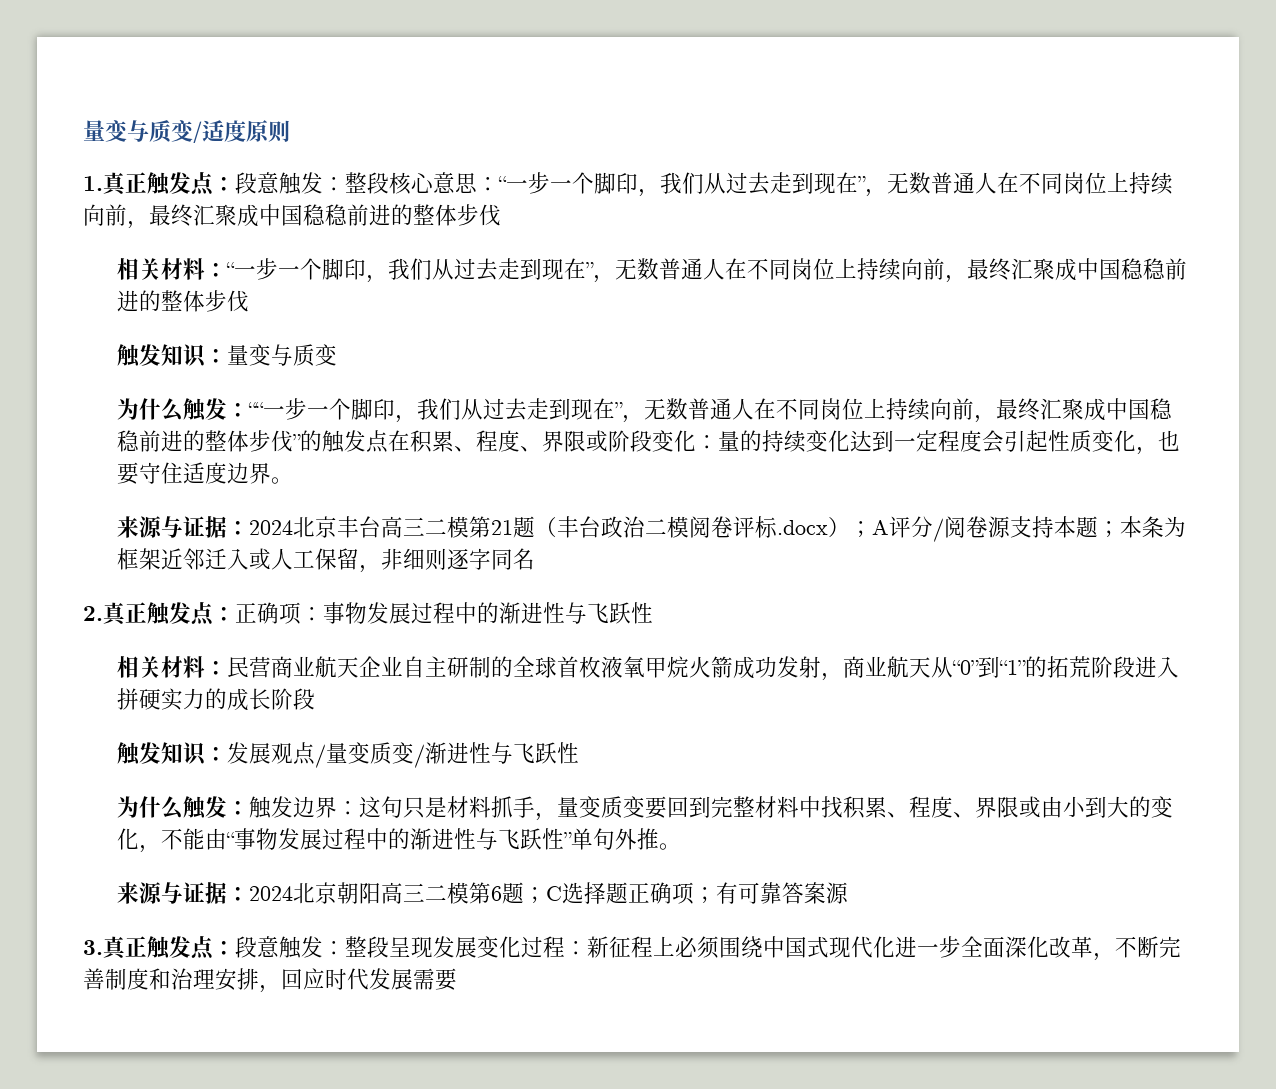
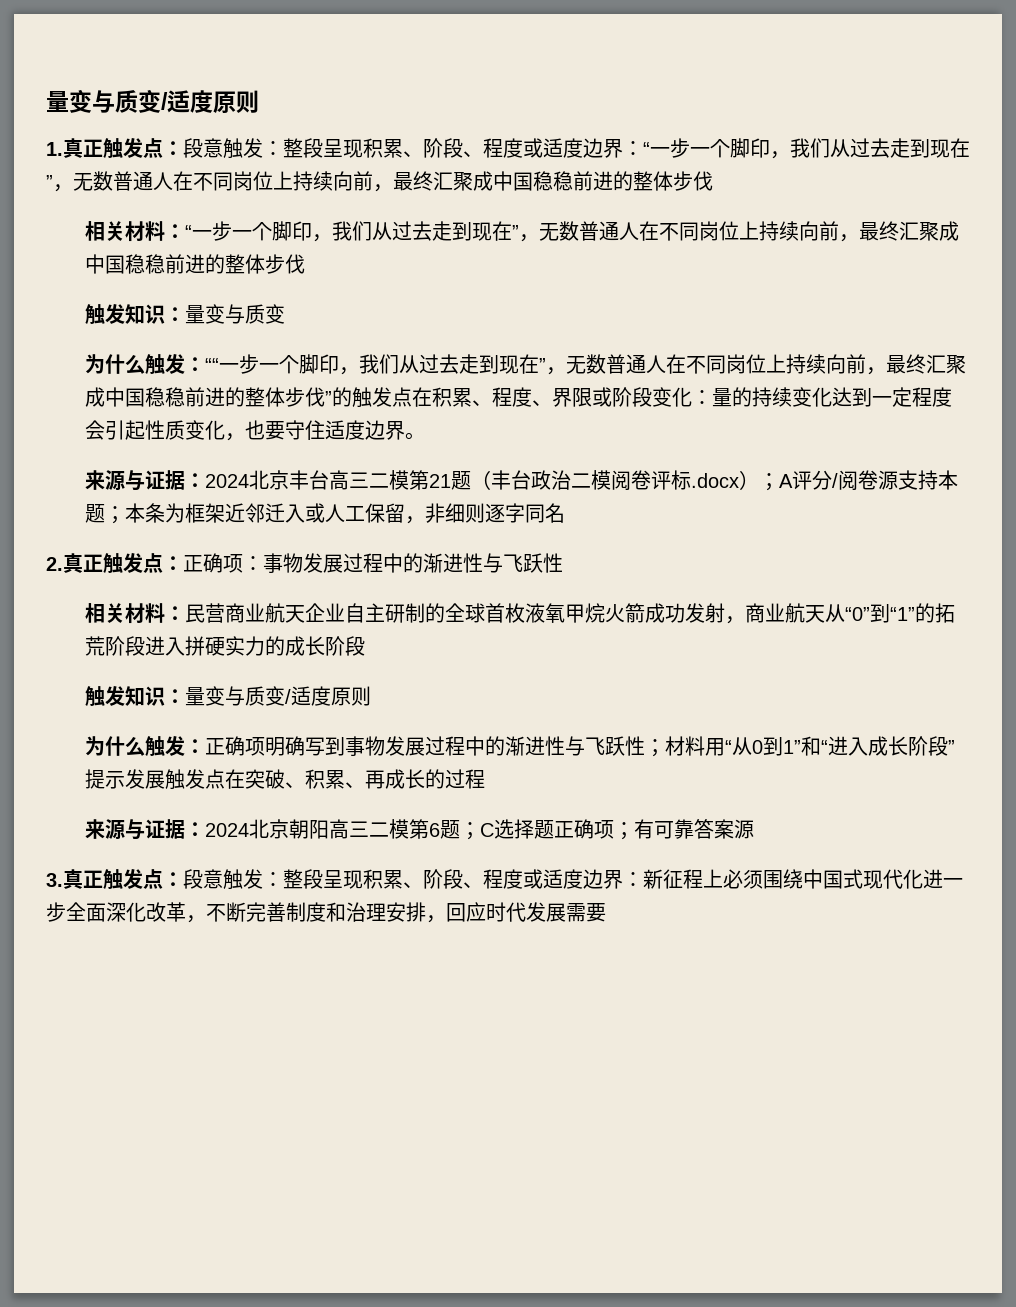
- 1.真正触发点：段意触发：整段核心意思：“一步一个脚印，我们从过去走到现在”，无数普通人在不同岗位上持续向前，最终汇聚成中国稳稳前进的整体步伐
+ 1.真正触发点：段意触发：整段呈现积累、阶段、程度或适度边界：“一步一个脚印，我们从过去走到现在”，无数普通人在不同岗位上持续向前，最终汇聚成中国稳稳前进的整体步伐
- 触发知识：发展观点/量变质变/渐进性与飞跃性
- 为什么触发：触发边界：这句只是材料抓手，量变质变要回到完整材料中找积累、程度、界限或由小到大的变化，不能由“事物发展过程中的渐进性与飞跃性”单句外推。
+ 触发知识：量变与质变/适度原则
+ 为什么触发：正确项明确写到事物发展过程中的渐进性与飞跃性；材料用“从0到1”和“进入成长阶段”提示发展触发点在突破、积累、再成长的过程
- 3.真正触发点：段意触发：整段呈现发展变化过程：新征程上必须围绕中国式现代化进一步全面深化改革，不断完善制度和治理安排，回应时代发展需要
+ 3.真正触发点：段意触发：整段呈现积累、阶段、程度或适度边界：新征程上必须围绕中国式现代化进一步全面深化改革，不断完善制度和治理安排，回应时代发展需要

